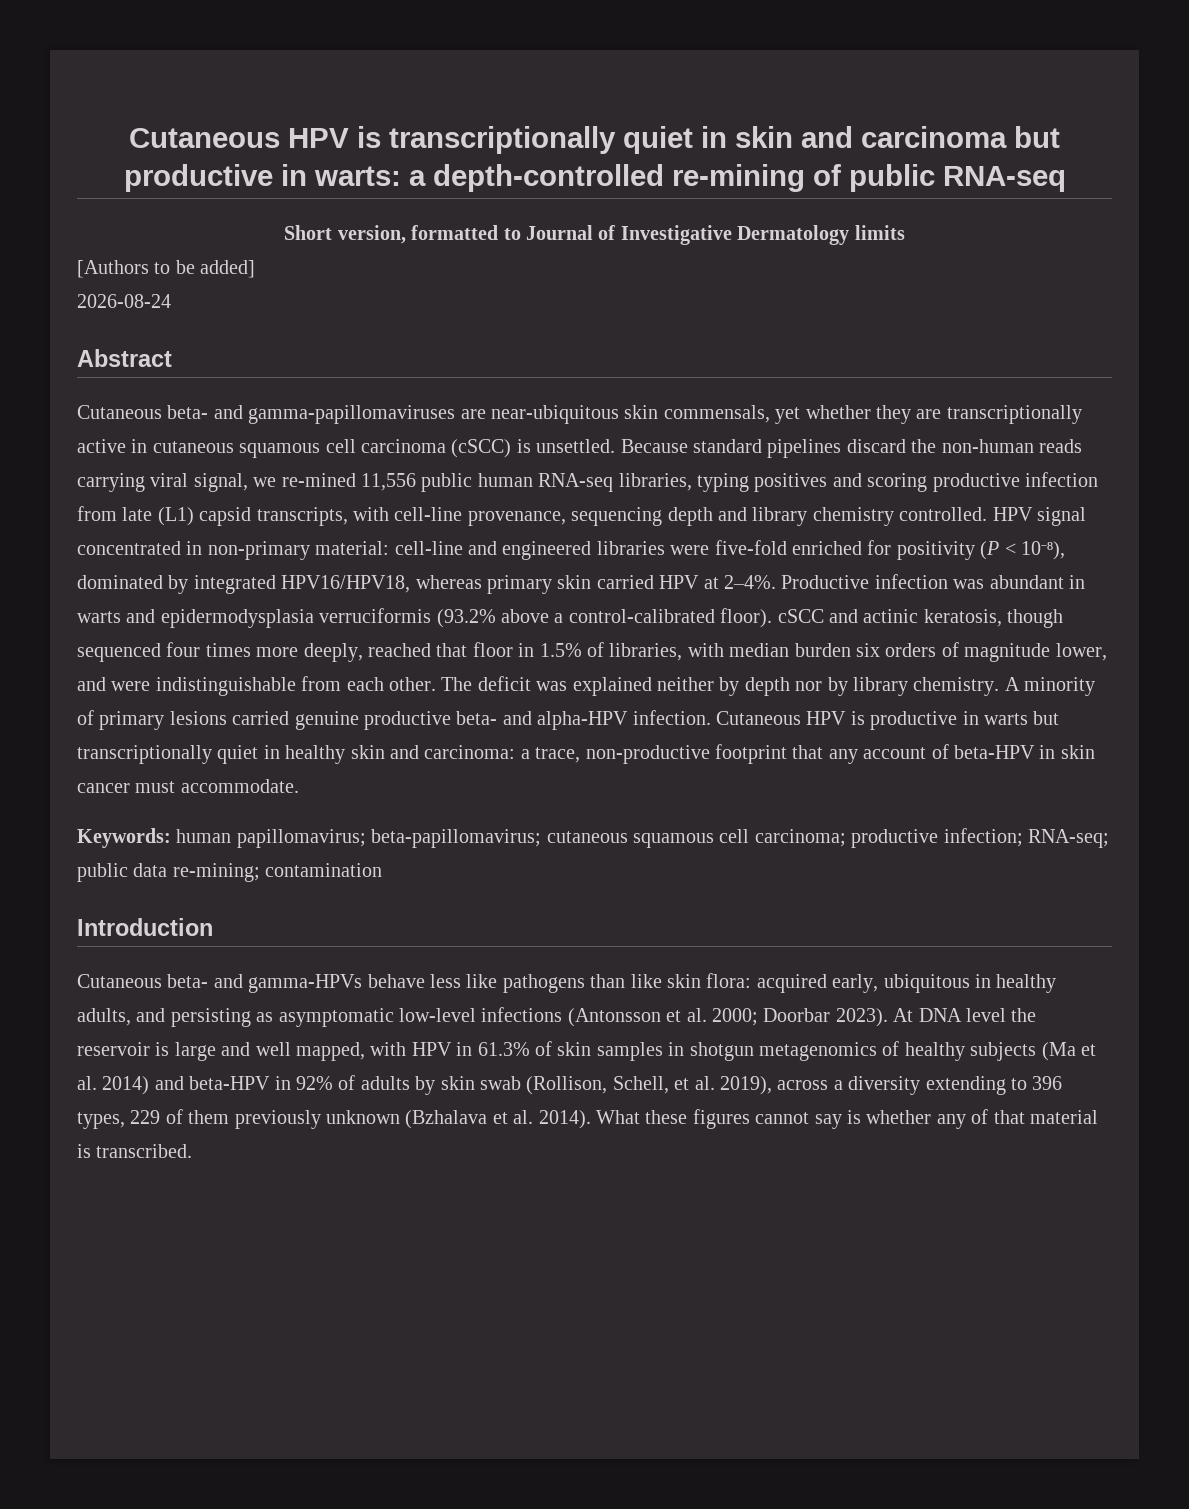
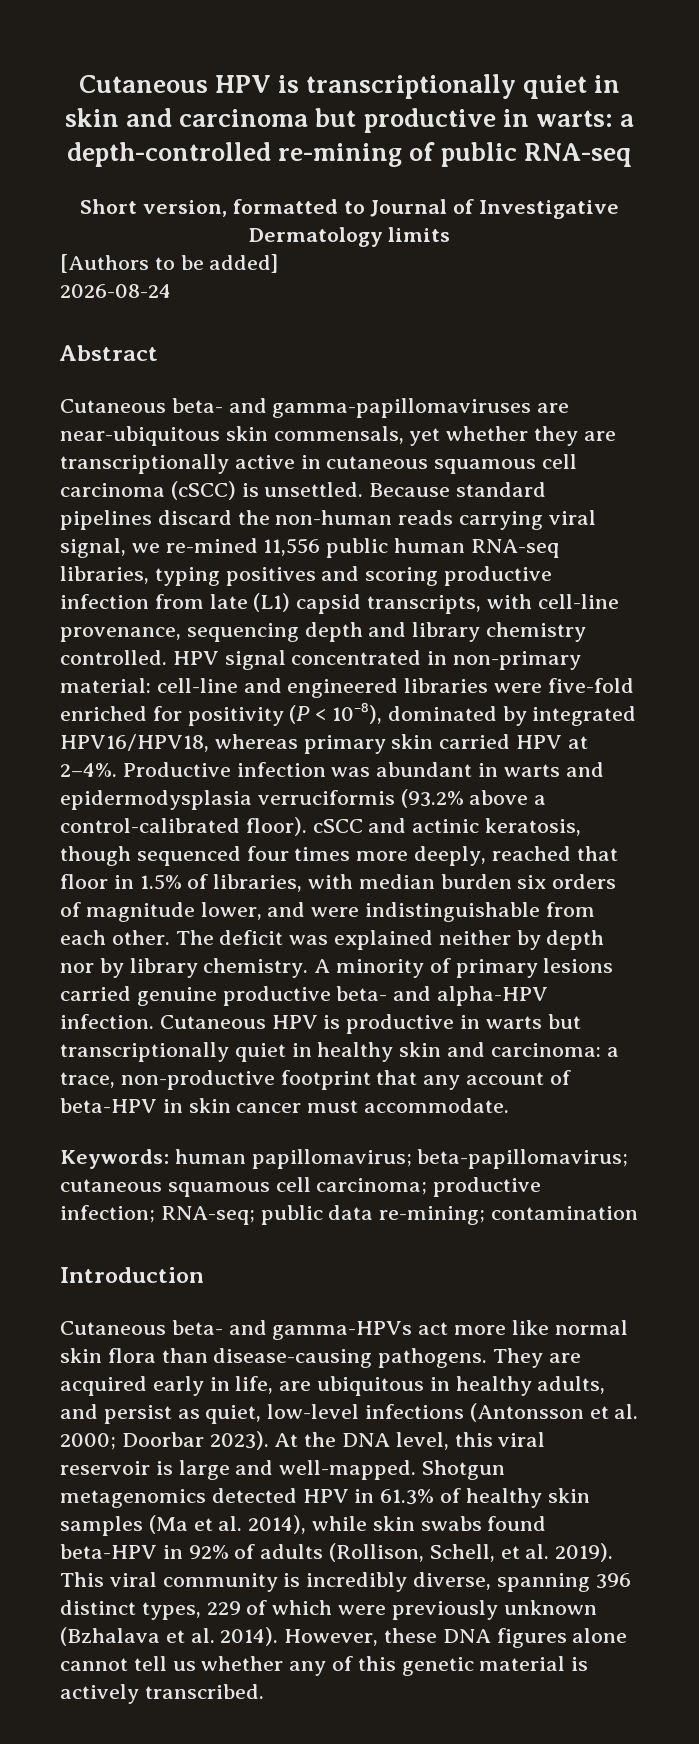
- Cutaneous beta- and gamma-HPVs behave less like pathogens than like skin flora: acquired early, ubiquitous in healthy adults, and persisting as asymptomatic low-level infections (Antonsson et al. 2000; Doorbar 2023).
+ Cutaneous beta- and gamma-HPVs act more like normal skin flora than disease-causing pathogens. They are acquired early in life, are ubiquitous in healthy adults, and persist as quiet, low-level infections (Antonsson et al. 2000; Doorbar 2023).
- At DNA level the reservoir is large and well mapped, with HPV in 61.3% of skin samples in shotgun metagenomics of healthy subjects (Ma et al. 2014) and beta-HPV in 92% of adults by skin swab (Rollison, Schell, et al. 2019), across a diversity extending to 396 types, 229 of them previously unknown (Bzhalava et al. 2014).
+ At the DNA level, this viral reservoir is large and well-mapped. Shotgun metagenomics detected HPV in 61.3% of healthy skin samples (Ma et al. 2014), while skin swabs found beta-HPV in 92% of adults (Rollison, Schell, et al. 2019). This viral community is incredibly diverse, spanning 396 distinct types, 229 of which were previously unknown (Bzhalava et al. 2014).
- What these figures cannot say is whether any of that material is transcribed.
+ However, these DNA figures alone cannot tell us whether any of this genetic material is actively transcribed.

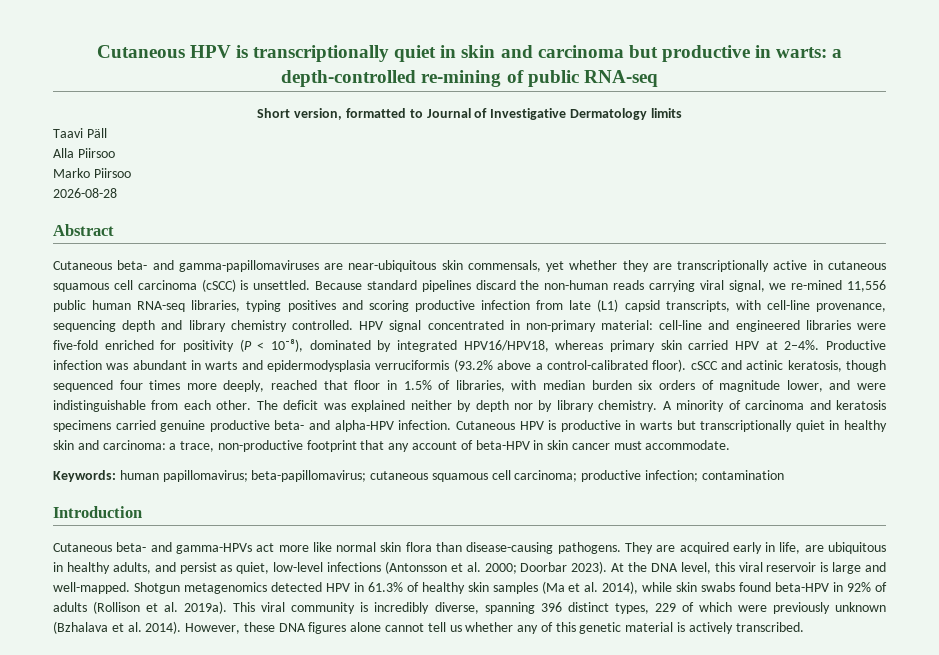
- [Authors to be added]
- 2026-08-24
+ Taavi Päll
+ Alla Piirsoo
+ Marko Piirsoo
+ 2026-08-28
- A minority of primary lesions carried genuine productive beta- and alpha-HPV infection.
+ A minority of carcinoma and keratosis specimens carried genuine productive beta- and alpha-HPV infection.
- Keywords: human papillomavirus; beta-papillomavirus; cutaneous squamous cell carcinoma; productive infection; RNA-seq; public data re-mining; contamination
+ Keywords: human papillomavirus; beta-papillomavirus; cutaneous squamous cell carcinoma; productive infection; contamination
- Shotgun metagenomics detected HPV in 61.3% of healthy skin samples (Ma et al. 2014), while skin swabs found beta-HPV in 92% of adults (Rollison, Schell, et al. 2019).
+ Shotgun metagenomics detected HPV in 61.3% of healthy skin samples (Ma et al. 2014), while skin swabs found beta-HPV in 92% of adults (Rollison et al. 2019a).

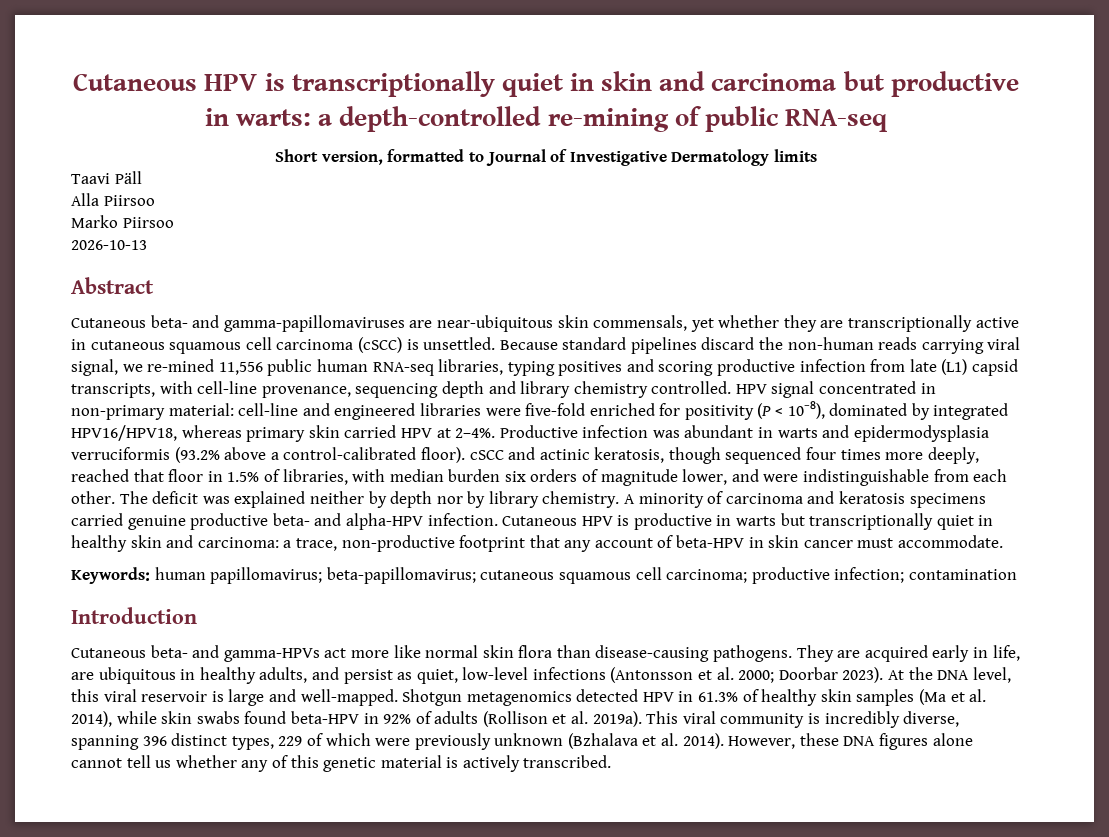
- 2026-08-28
+ 2026-10-13

